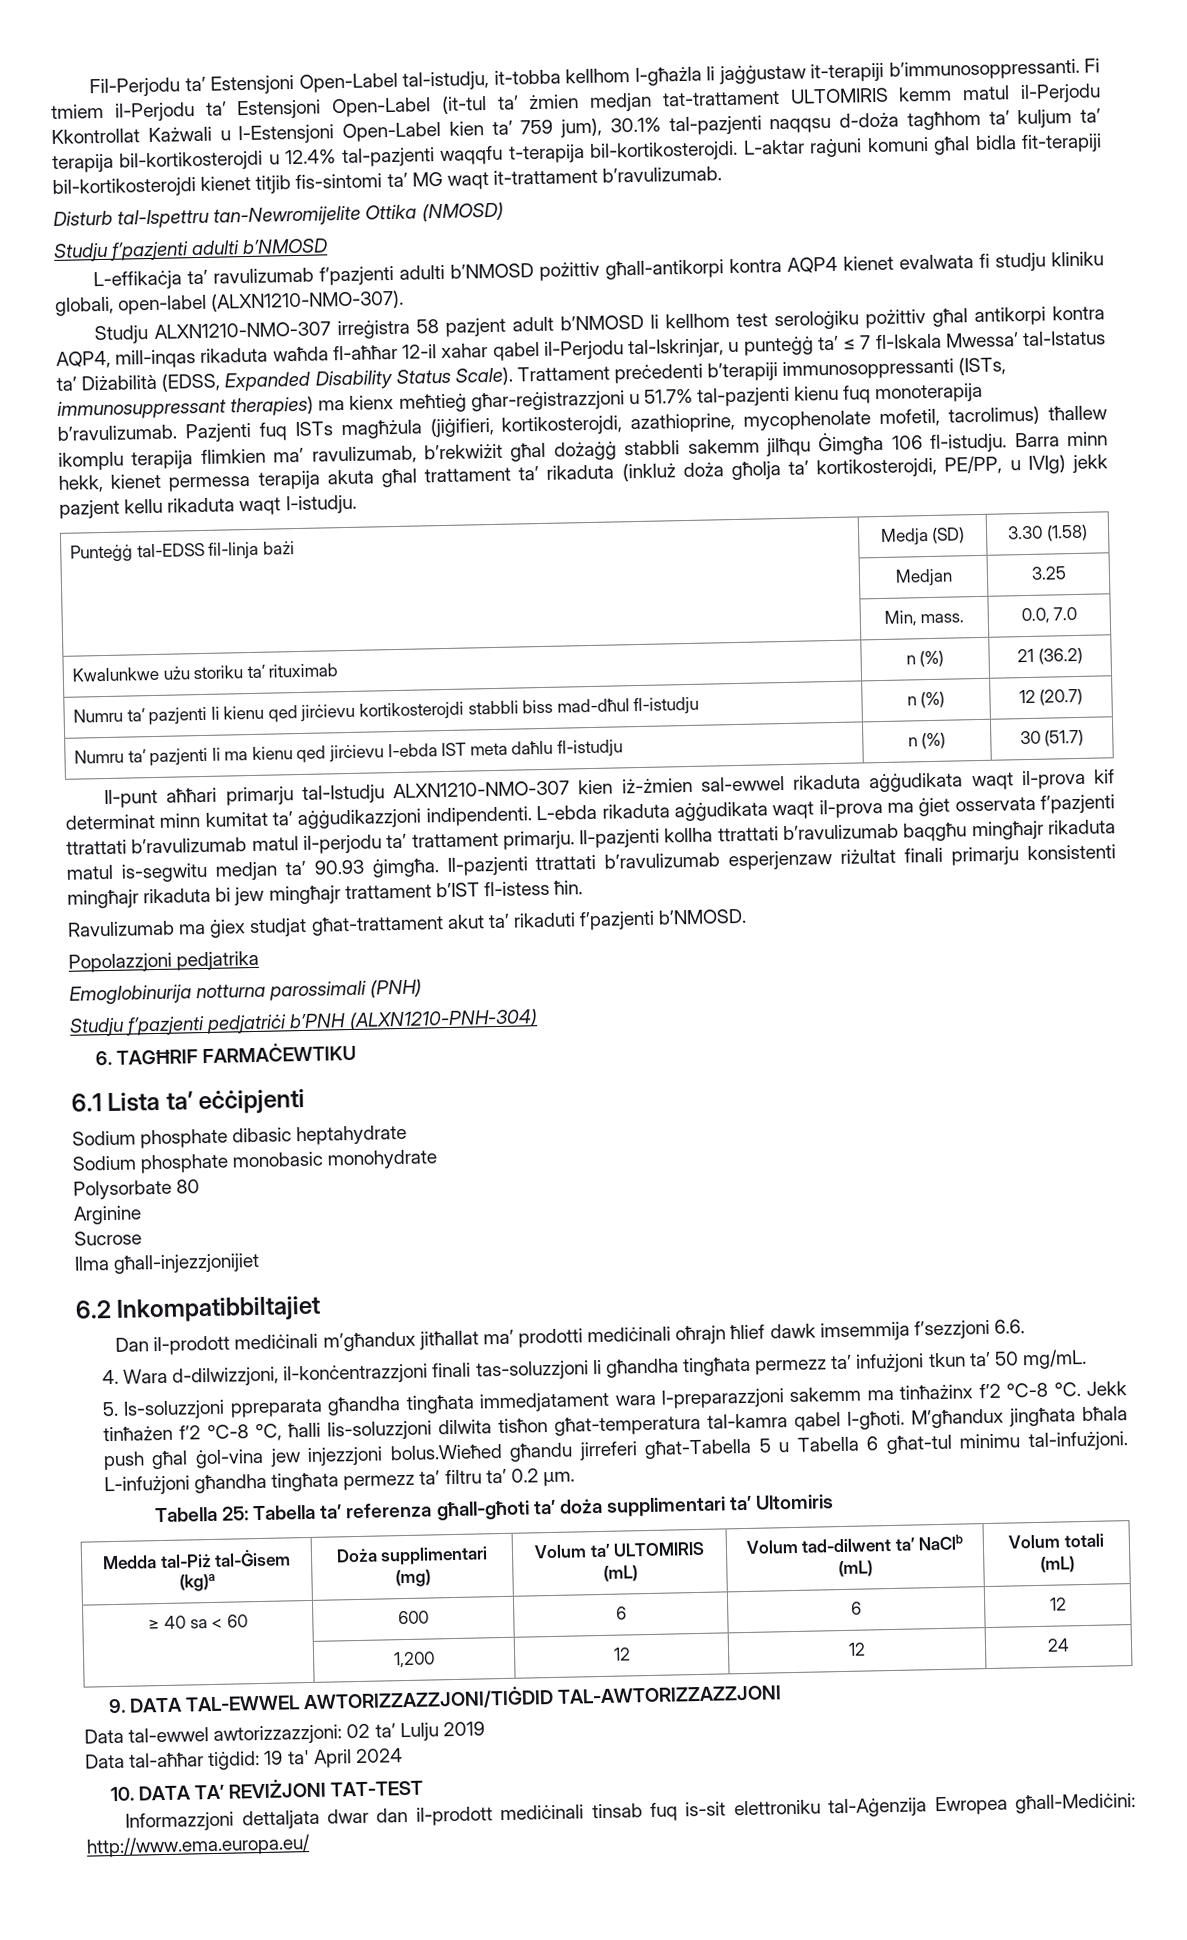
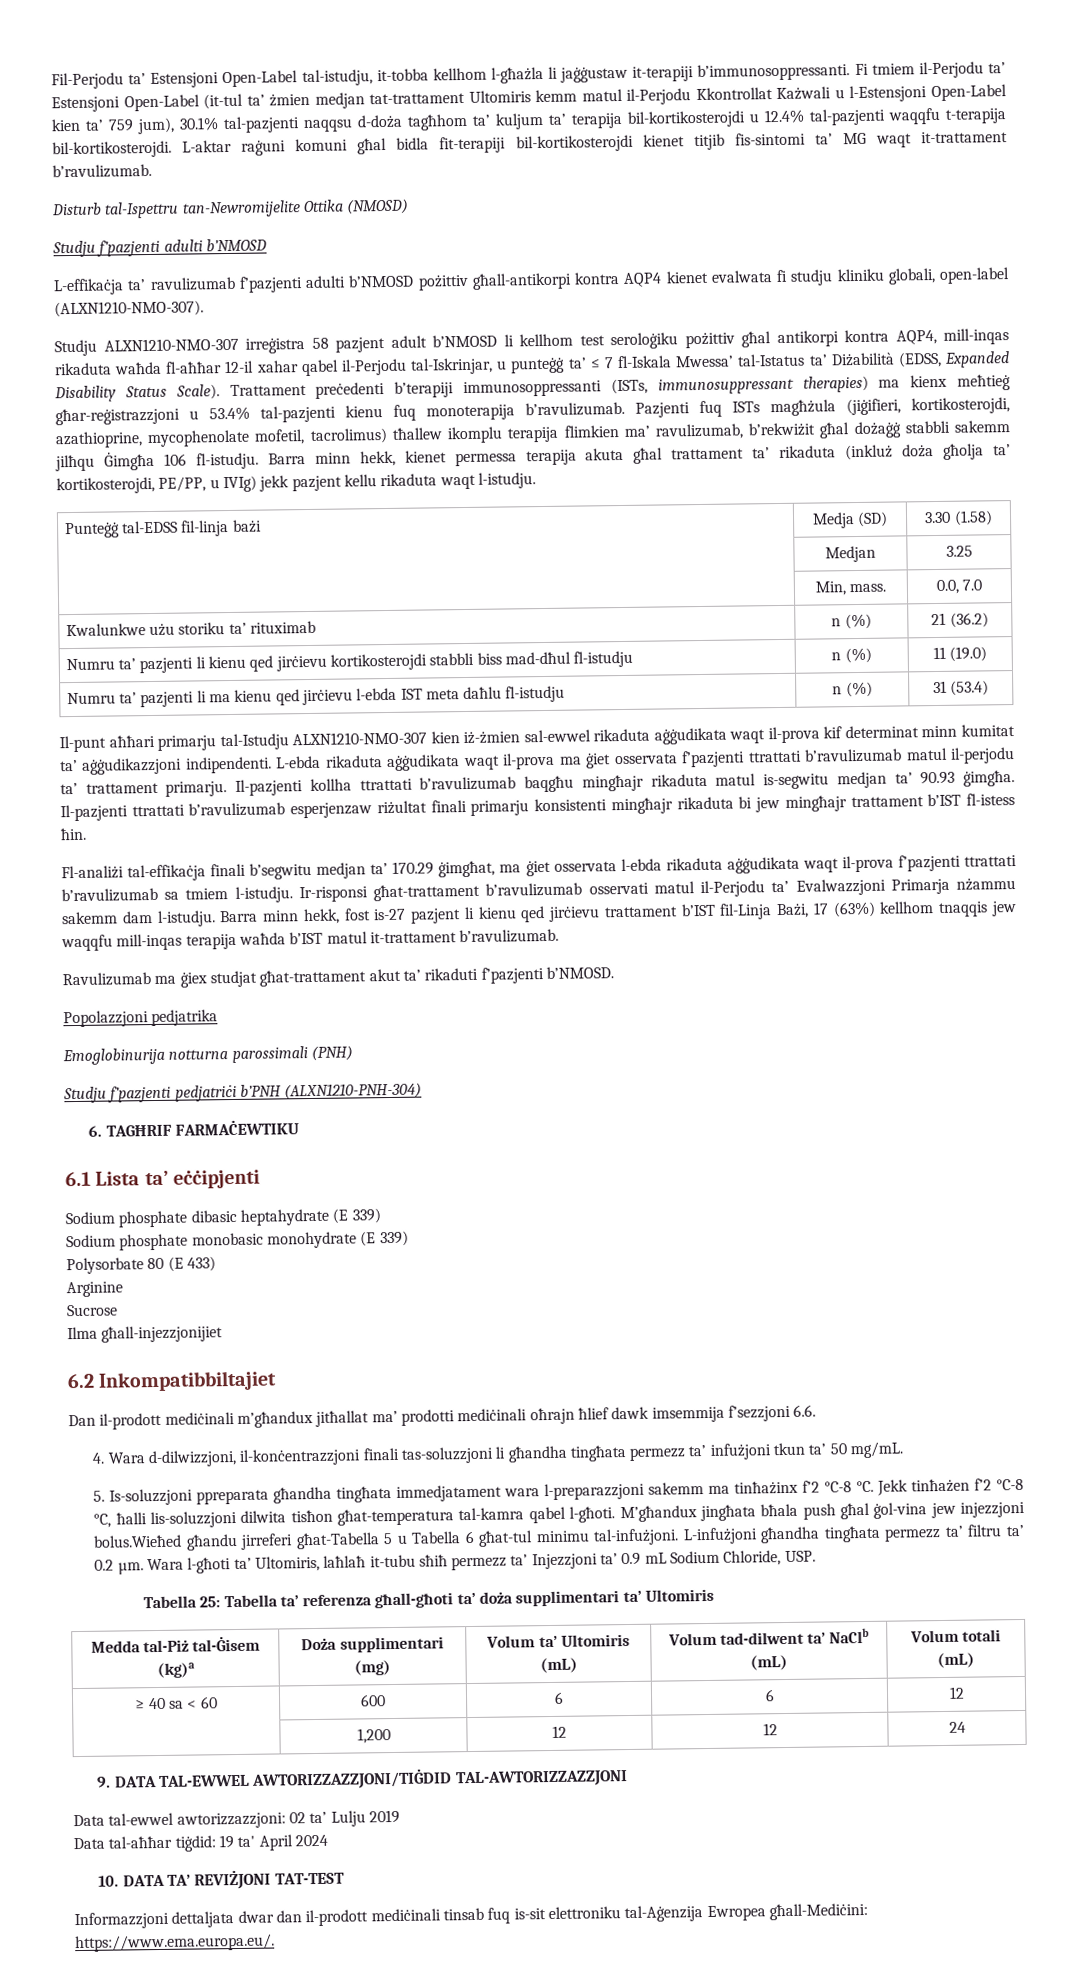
- Fi tmiem il-Perjodu ta’ Estensjoni Open-Label (it-tul ta’ żmien medjan tat-trattament ULTOMIRIS kemm matul il-Perjodu Kkontrollat Każwali u l-Estensjoni Open-Label kien ta’ 759 jum), 30.1% tal-pazjenti naqqsu d-doża tagħhom ta’ kuljum ta’ terapija bil-kortikosterojdi u 12.4% tal-pazjenti waqqfu t-terapija bil-kortikosterojdi.
+ Fi tmiem il-Perjodu ta’ Estensjoni Open-Label (it-tul ta’ żmien medjan tat-trattament Ultomiris kemm matul il-Perjodu Kkontrollat Każwali u l-Estensjoni Open-Label kien ta’ 759 jum), 30.1% tal-pazjenti naqqsu d-doża tagħhom ta’ kuljum ta’ terapija bil-kortikosterojdi u 12.4% tal-pazjenti waqqfu t-terapija bil-kortikosterojdi.
- Trattament preċedenti b’terapiji immunosoppressanti (ISTs, immunosuppressant therapies) ma kienx meħtieġ għar-reġistrazzjoni u 51.7% tal-pazjenti kienu fuq monoterapija b’ravulizumab.
+ Trattament preċedenti b’terapiji immunosoppressanti (ISTs, immunosuppressant therapies) ma kienx meħtieġ għar-reġistrazzjoni u 53.4% tal-pazjenti kienu fuq monoterapija b’ravulizumab.
- Numru ta’ pazjenti li kienu qed jirċievu kortikosterojdi stabbli biss mad-dħul fl-istudju | n (%) | 12 (20.7)
+ Numru ta’ pazjenti li kienu qed jirċievu kortikosterojdi stabbli biss mad-dħul fl-istudju | n (%) | 11 (19.0)
- Numru ta’ pazjenti li ma kienu qed jirċievu l-ebda IST meta daħlu fl-istudju | n (%) | 30 (51.7)
+ Numru ta’ pazjenti li ma kienu qed jirċievu l-ebda IST meta daħlu fl-istudju | n (%) | 31 (53.4)
+ Fl-analiżi tal-effikaċja finali b’segwitu medjan ta’ 170.29 ġimgħat, ma ġiet osservata l-ebda rikaduta aġġudikata waqt il-prova f’pazjenti ttrattati b’ravulizumab sa tmiem l-istudju. Ir-risponsi għat-trattament b’ravulizumab osservati matul il-Perjodu ta’ Evalwazzjoni Primarja nżammu sakemm dam l-istudju. Barra minn hekk, fost is-27 pazjent li kienu qed jirċievu trattament b’IST fil-Linja Bażi, 17 (63%) kellhom tnaqqis jew waqqfu mill-inqas terapija waħda b’IST matul it-trattament b’ravulizumab.
- Sodium phosphate dibasic heptahydrate
+ Sodium phosphate dibasic heptahydrate (E 339)
- Sodium phosphate monobasic monohydrate
+ Sodium phosphate monobasic monohydrate (E 339)
- Polysorbate 80
+ Polysorbate 80 (E 433)
+ Wara l-għoti ta’ Ultomiris, laħlaħ it-tubu sħiħ permezz ta’ Injezzjoni ta’ 0.9 mL Sodium Chloride, USP.
- Medda tal-Piż tal-Ġisem (kg)a | Doża supplimentari (mg) | Volum ta’ ULTOMIRIS (mL) | Volum tad-dilwent ta’ NaClb (mL) | Volum totali (mL)
+ Medda tal-Piż tal-Ġisem (kg)a | Doża supplimentari (mg) | Volum ta’ Ultomiris (mL) | Volum tad-dilwent ta’ NaClb (mL) | Volum totali (mL)
- Informazzjoni dettaljata dwar dan il-prodott mediċinali tinsab fuq is-sit elettroniku tal-Aġenzija Ewropea għall-Mediċini: http://www.ema.europa.eu/
+ Informazzjoni dettaljata dwar dan il-prodott mediċinali tinsab fuq is-sit elettroniku tal-Aġenzija Ewropea għall-Mediċini: https://www.ema.europa.eu/.

